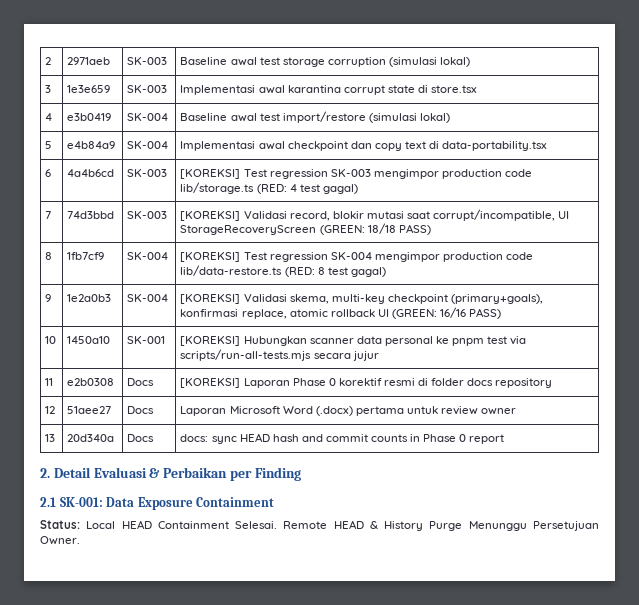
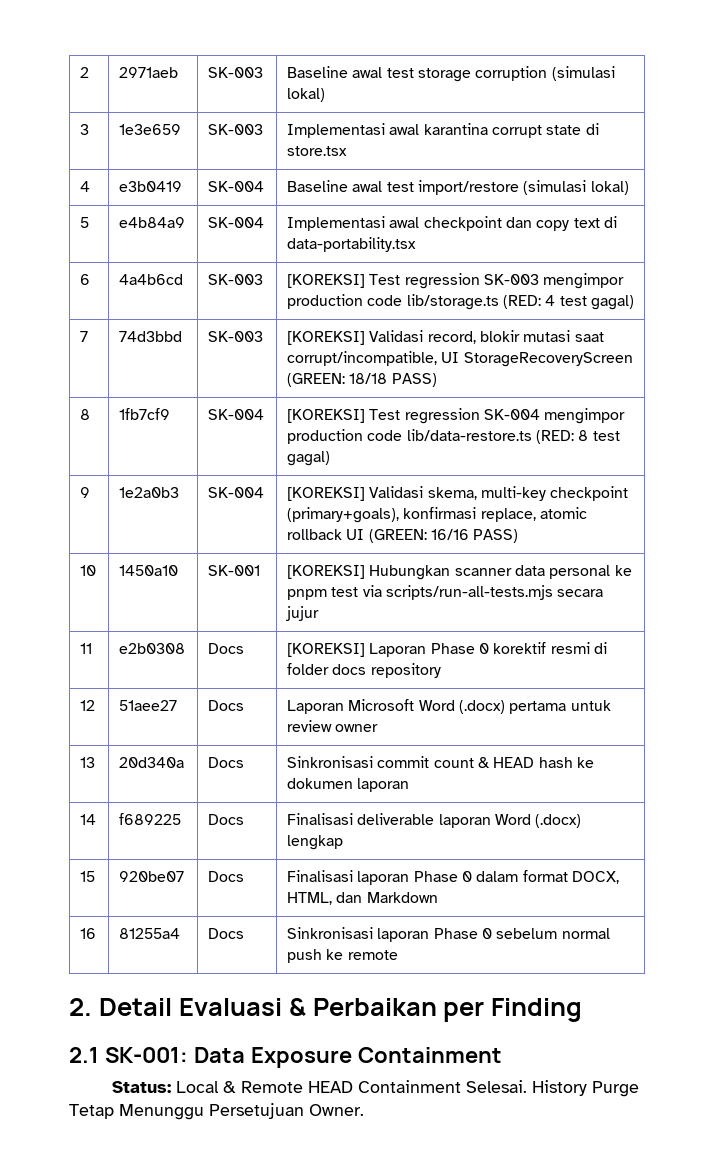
- 13 | 20d340a | Docs | docs: sync HEAD hash and commit counts in Phase 0 report
+ 13 | 20d340a | Docs | Sinkronisasi commit count & HEAD hash ke dokumen laporan
+ 14 | f689225 | Docs | Finalisasi deliverable laporan Word (.docx) lengkap
+ 15 | 920be07 | Docs | Finalisasi laporan Phase 0 dalam format DOCX, HTML, dan Markdown
+ 16 | 81255a4 | Docs | Sinkronisasi laporan Phase 0 sebelum normal push ke remote
- Status: Local HEAD Containment Selesai.
+ Status: Local & Remote HEAD Containment Selesai.
- Remote HEAD & History Purge Menunggu Persetujuan Owner.
+ History Purge Tetap Menunggu Persetujuan Owner.

